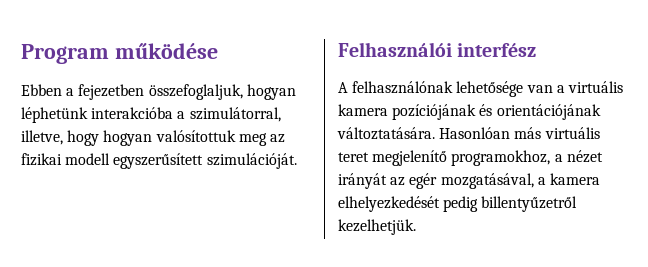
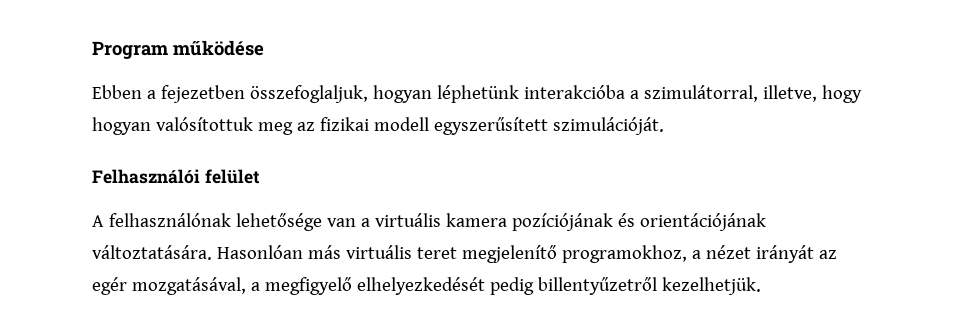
- Felhasználói interfész
+ Felhasználói felület
- Hasonlóan más virtuális teret megjelenítő programokhoz, a nézet irányát az egér mozgatásával, a kamera elhelyezkedését pedig billentyűzetről kezelhetjük.
+ Hasonlóan más virtuális teret megjelenítő programokhoz, a nézet irányát az egér mozgatásával, a megfigyelő elhelyezkedését pedig billentyűzetről kezelhetjük.

